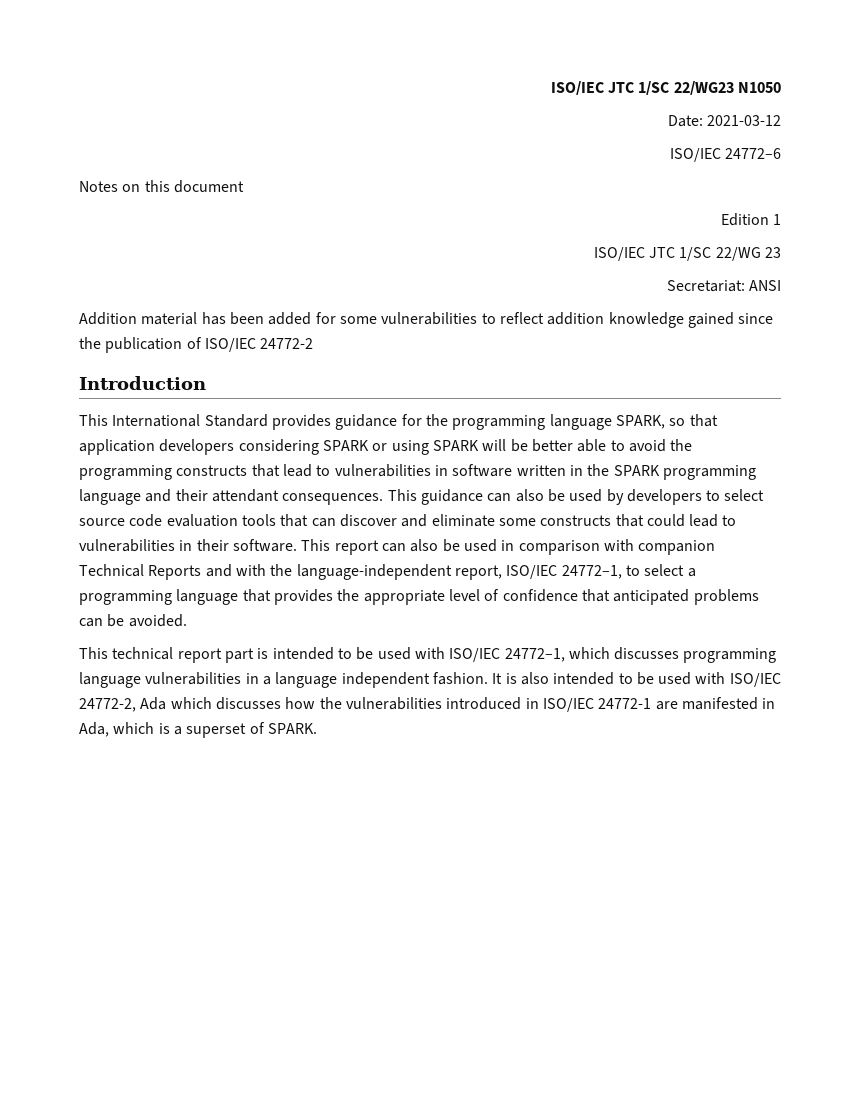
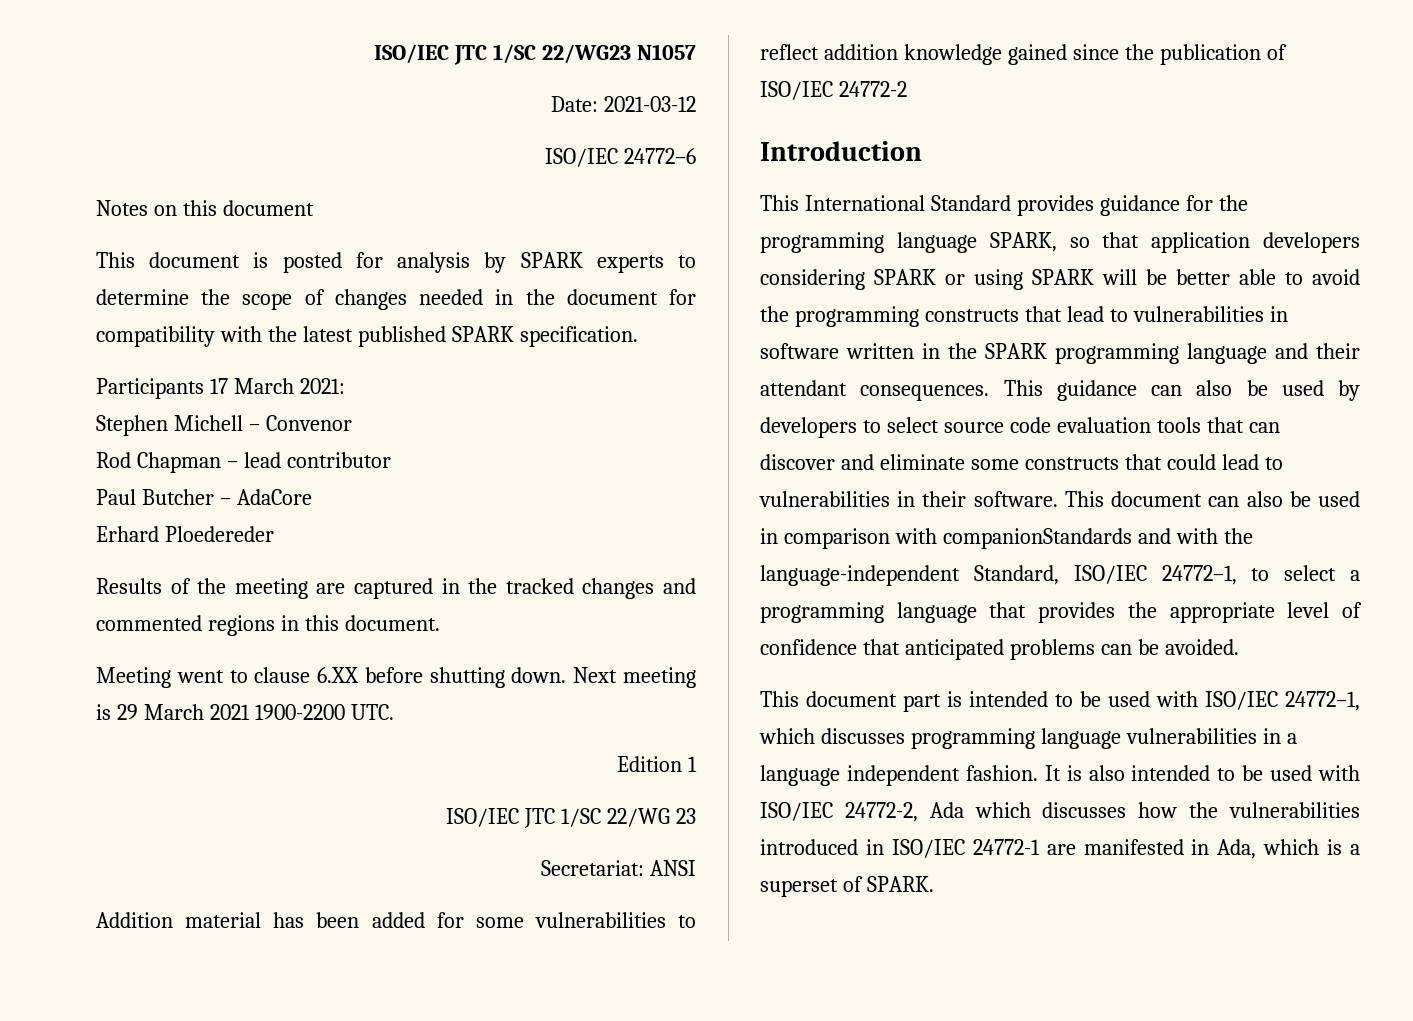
- ISO/IEC JTC 1/SC 22/WG23 N1050
+ ISO/IEC JTC 1/SC 22/WG23 N1057
+ This document is posted for analysis by SPARK experts to determine the scope of changes needed in the document for compatibility with the latest published SPARK specification.
+ Participants 17 March 2021:
+ Stephen Michell – Convenor
+ Rod Chapman – lead contributor
+ Paul Butcher – AdaCore
+ Erhard Ploedereder
+ Results of the meeting are captured in the tracked changes and commented regions in this document.
+ Meeting went to clause 6.XX before shutting down. Next meeting is 29 March 2021 1900-2200 UTC.
- This report can also be used in comparison with companion Technical Reports and with the language-independent report, ISO/IEC 24772–1, to select a programming language that provides the appropriate level of confidence that anticipated problems can be avoided.
+ This document can also be used in comparison with companionStandards and with the language-independent Standard, ISO/IEC 24772–1, to select a programming language that provides the appropriate level of confidence that anticipated problems can be avoided.
- This technical report part is intended to be used with ISO/IEC 24772–1, which discusses programming language vulnerabilities in a language independent fashion.
+ This document part is intended to be used with ISO/IEC 24772–1, which discusses programming language vulnerabilities in a language independent fashion.

